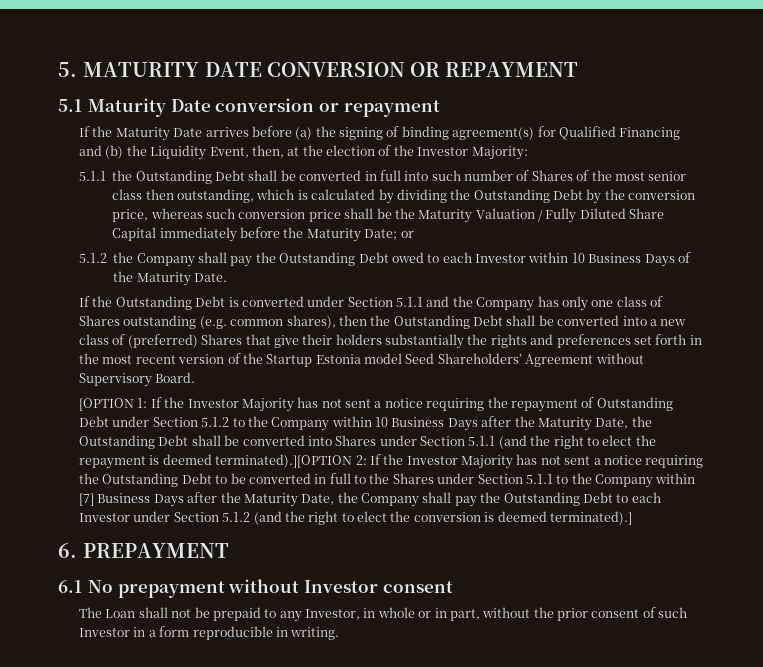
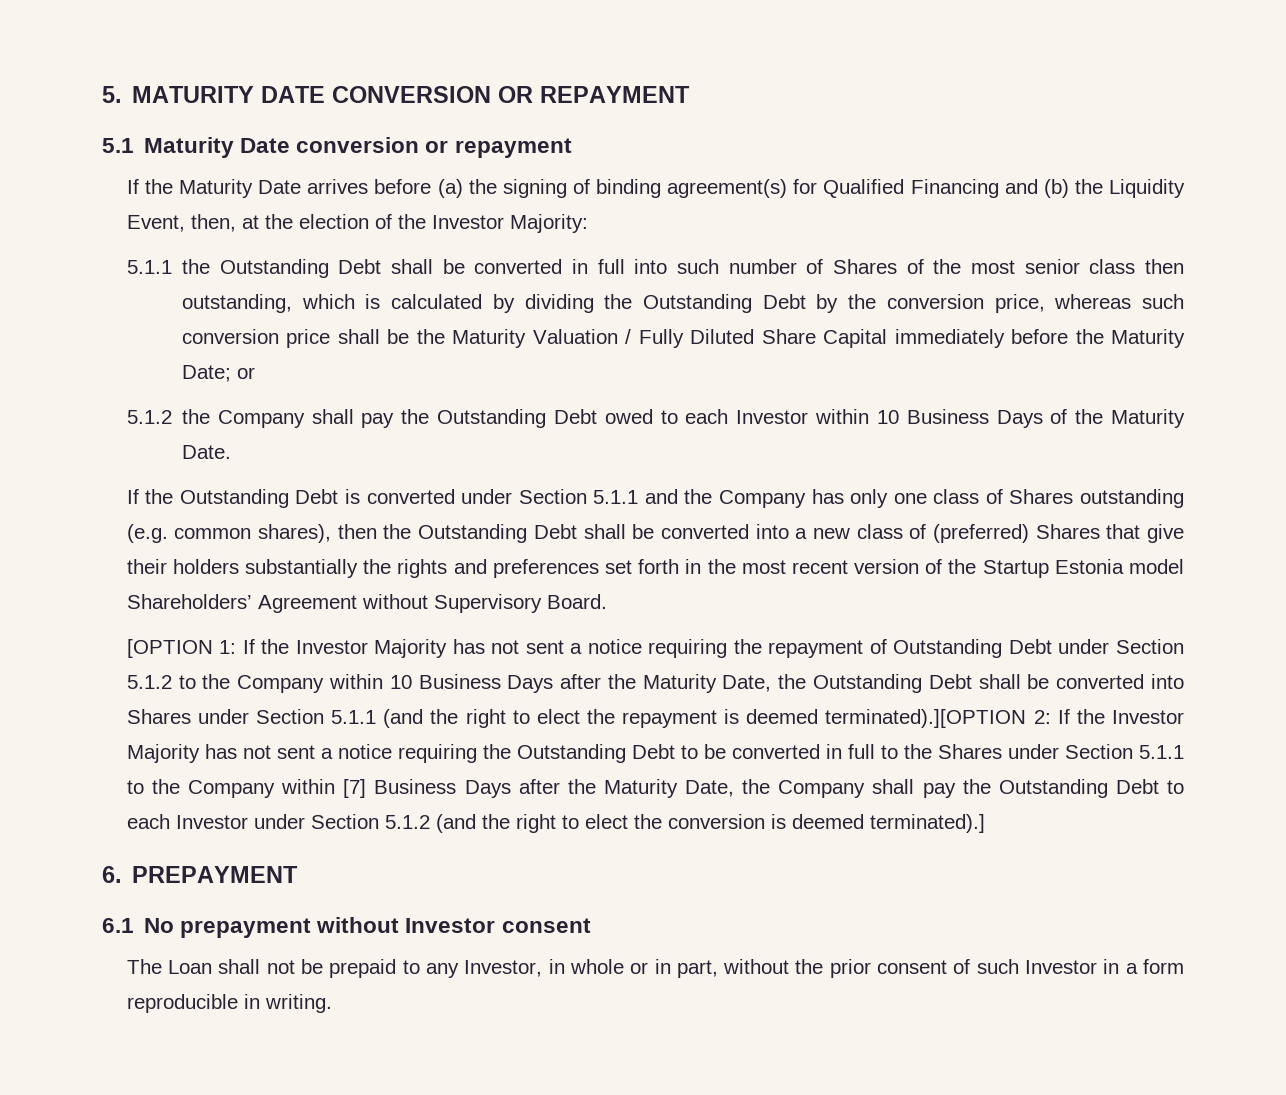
- If the Outstanding Debt is converted under Section 5.1.1 and the Company has only one class of Shares outstanding (e.g. common shares), then the Outstanding Debt shall be converted into a new class of (preferred) Shares that give their holders substantially the rights and preferences set forth in the most recent version of the Startup Estonia model Seed Shareholders’ Agreement without Supervisory Board.
+ If the Outstanding Debt is converted under Section 5.1.1 and the Company has only one class of Shares outstanding (e.g. common shares), then the Outstanding Debt shall be converted into a new class of (preferred) Shares that give their holders substantially the rights and preferences set forth in the most recent version of the Startup Estonia model Shareholders’ Agreement without Supervisory Board.

